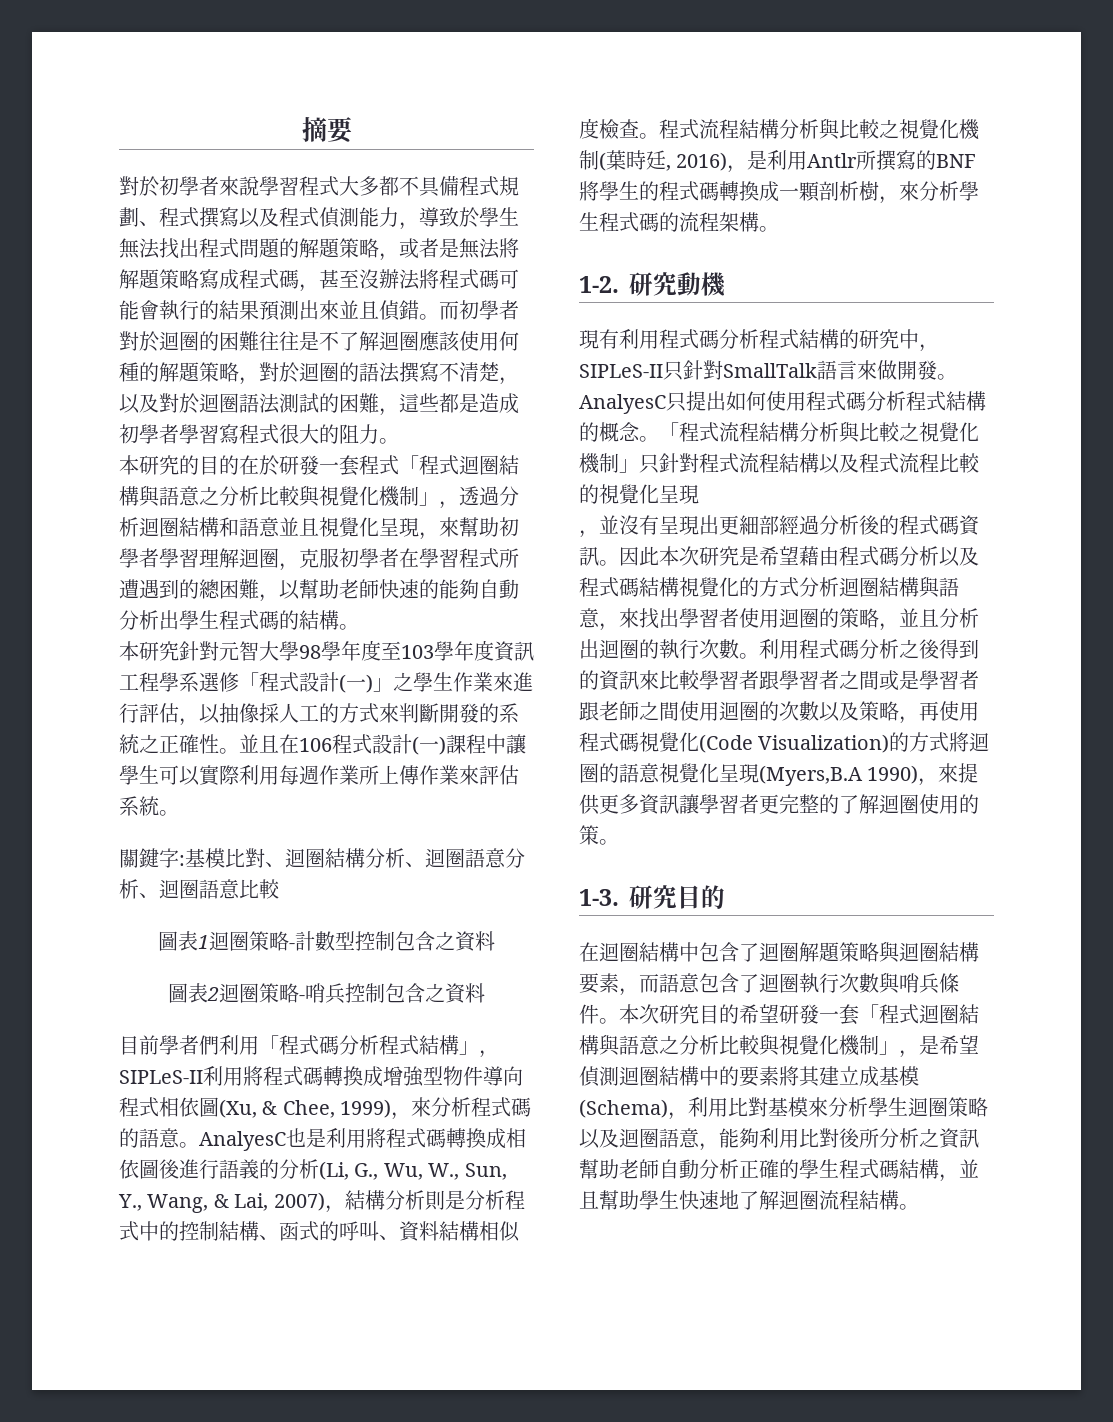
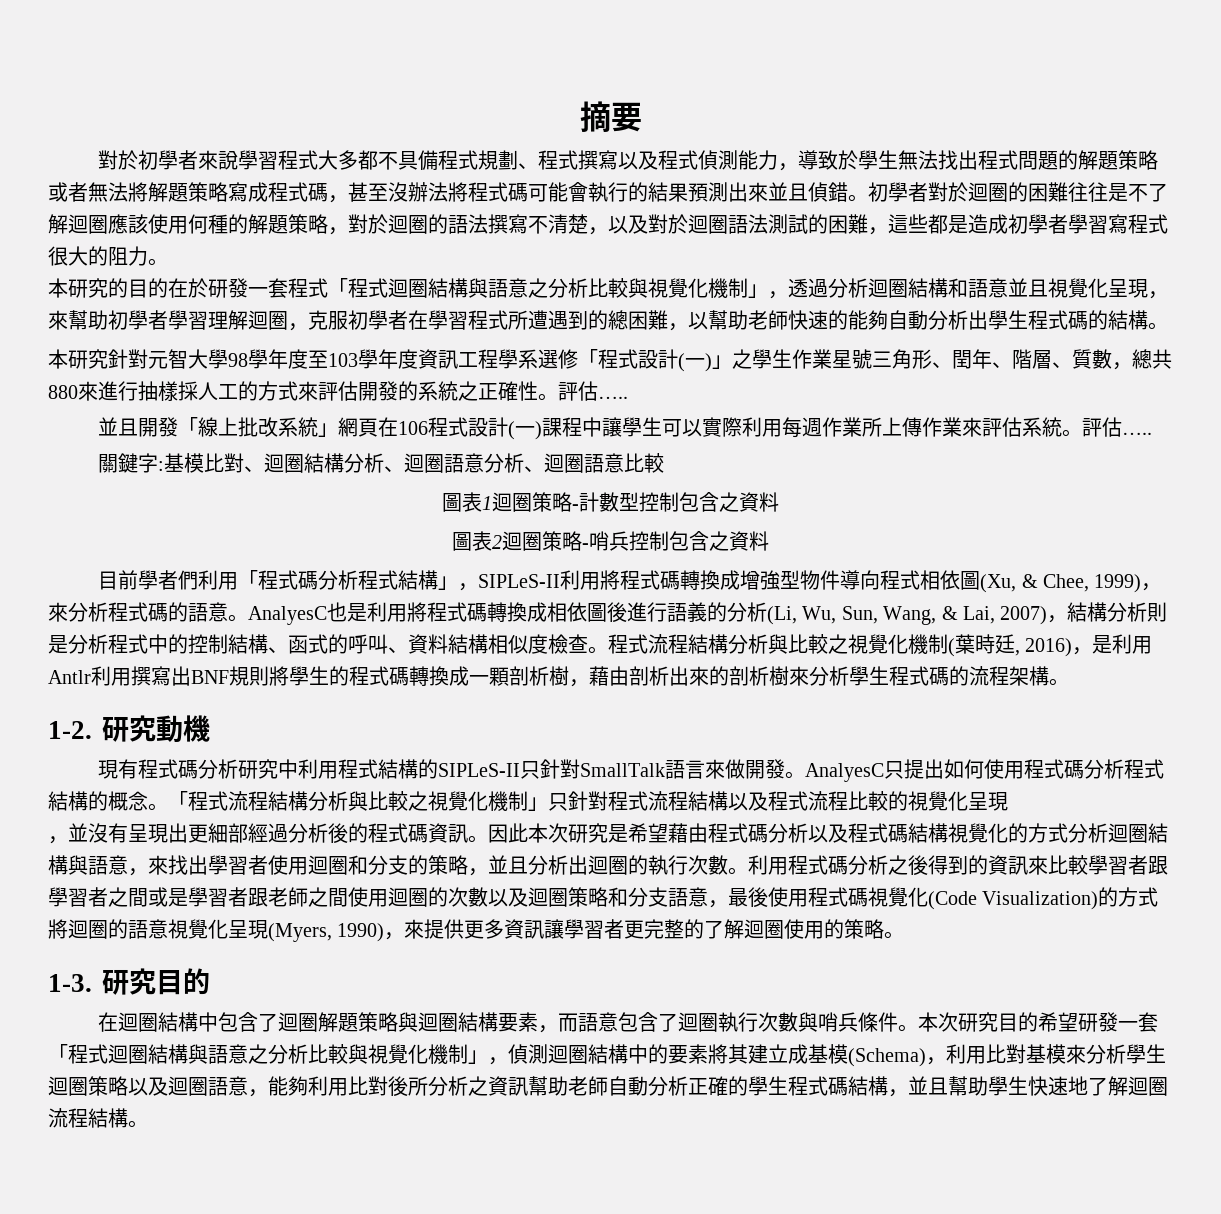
- 對於初學者來說學習程式大多都不具備程式規劃、程式撰寫以及程式偵測能力，導致於學生無法找出程式問題的解題策略，或者是無法將解題策略寫成程式碼，甚至沒辦法將程式碼可能會執行的結果預測出來並且偵錯。
+ 對於初學者來說學習程式大多都不具備程式規劃、程式撰寫以及程式偵測能力，導致於學生無法找出程式問題的解題策略或者無法將解題策略寫成程式碼，甚至沒辦法將程式碼可能會執行的結果預測出來並且偵錯。
- 而初學者對於迴圈的困難往往是不了解迴圈應該使用何種的解題策略，對於迴圈的語法撰寫不清楚，以及對於迴圈語法測試的困難，這些都是造成初學者學習寫程式很大的阻力。
+ 初學者對於迴圈的困難往往是不了解迴圈應該使用何種的解題策略，對於迴圈的語法撰寫不清楚，以及對於迴圈語法測試的困難，這些都是造成初學者學習寫程式很大的阻力。
- 本研究針對元智大學98學年度至103學年度資訊工程學系選修「程式設計(一)」之學生作業來進行評估，以抽像採人工的方式來判斷開發的系統之正確性。並且在106程式設計(一)課程中讓學生可以實際利用每週作業所上傳作業來評估系統。
+ 本研究針對元智大學98學年度至103學年度資訊工程學系選修「程式設計(一)」之學生作業星號三角形、閏年、階層、質數，總共880來進行抽樣採人工的方式來評估開發的系統之正確性。評估…..
+ 並且開發「線上批改系統」網頁在106程式設計(一)課程中讓學生可以實際利用每週作業所上傳作業來評估系統。評估…..
- AnalyesC也是利用將程式碼轉換成相依圖後進行語義的分析(Li, G., Wu, W., Sun, Y., Wang, & Lai, 2007)，結構分析則是分析程式中的控制結構、函式的呼叫、資料結構相似度檢查。
+ AnalyesC也是利用將程式碼轉換成相依圖後進行語義的分析(Li, Wu, Sun, Wang, & Lai, 2007)，結構分析則是分析程式中的控制結構、函式的呼叫、資料結構相似度檢查。
- 程式流程結構分析與比較之視覺化機制(葉時廷, 2016)，是利用Antlr所撰寫的BNF將學生的程式碼轉換成一顆剖析樹，來分析學生程式碼的流程架構。
+ 程式流程結構分析與比較之視覺化機制(葉時廷, 2016)，是利用Antlr利用撰寫出BNF規則將學生的程式碼轉換成一顆剖析樹，藉由剖析出來的剖析樹來分析學生程式碼的流程架構。
- 現有利用程式碼分析程式結構的研究中，SIPLeS-II只針對SmallTalk語言來做開發。
+ 現有程式碼分析研究中利用程式結構的SIPLeS-II只針對SmallTalk語言來做開發。
- 因此本次研究是希望藉由程式碼分析以及程式碼結構視覺化的方式分析迴圈結構與語意，來找出學習者使用迴圈的策略，並且分析出迴圈的執行次數。
+ 因此本次研究是希望藉由程式碼分析以及程式碼結構視覺化的方式分析迴圈結構與語意，來找出學習者使用迴圈和分支的策略，並且分析出迴圈的執行次數。
- 利用程式碼分析之後得到的資訊來比較學習者跟學習者之間或是學習者跟老師之間使用迴圈的次數以及策略，再使用程式碼視覺化(Code Visualization)的方式將迴圈的語意視覺化呈現(Myers,B.A 1990)，來提供更多資訊讓學習者更完整的了解迴圈使用的策。
+ 利用程式碼分析之後得到的資訊來比較學習者跟學習者之間或是學習者跟老師之間使用迴圈的次數以及迴圈策略和分支語意，最後使用程式碼視覺化(Code Visualization)的方式將迴圈的語意視覺化呈現(Myers, 1990)，來提供更多資訊讓學習者更完整的了解迴圈使用的策略。
- 本次研究目的希望研發一套「程式迴圈結構與語意之分析比較與視覺化機制」，是希望偵測迴圈結構中的要素將其建立成基模(Schema)，利用比對基模來分析學生迴圈策略以及迴圈語意，能夠利用比對後所分析之資訊幫助老師自動分析正確的學生程式碼結構，並且幫助學生快速地了解迴圈流程結構。
+ 本次研究目的希望研發一套「程式迴圈結構與語意之分析比較與視覺化機制」，偵測迴圈結構中的要素將其建立成基模(Schema)，利用比對基模來分析學生迴圈策略以及迴圈語意，能夠利用比對後所分析之資訊幫助老師自動分析正確的學生程式碼結構，並且幫助學生快速地了解迴圈流程結構。

